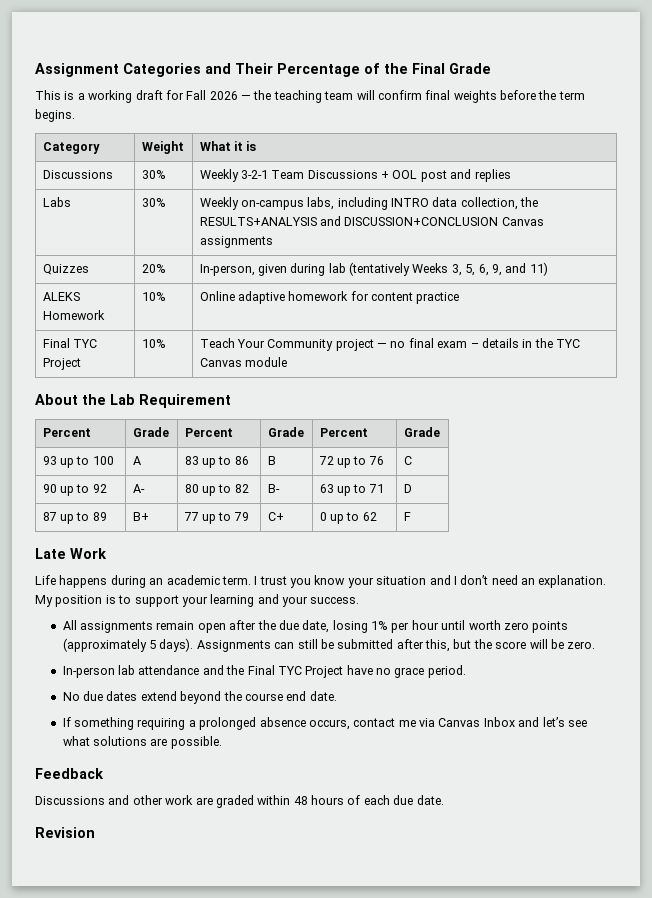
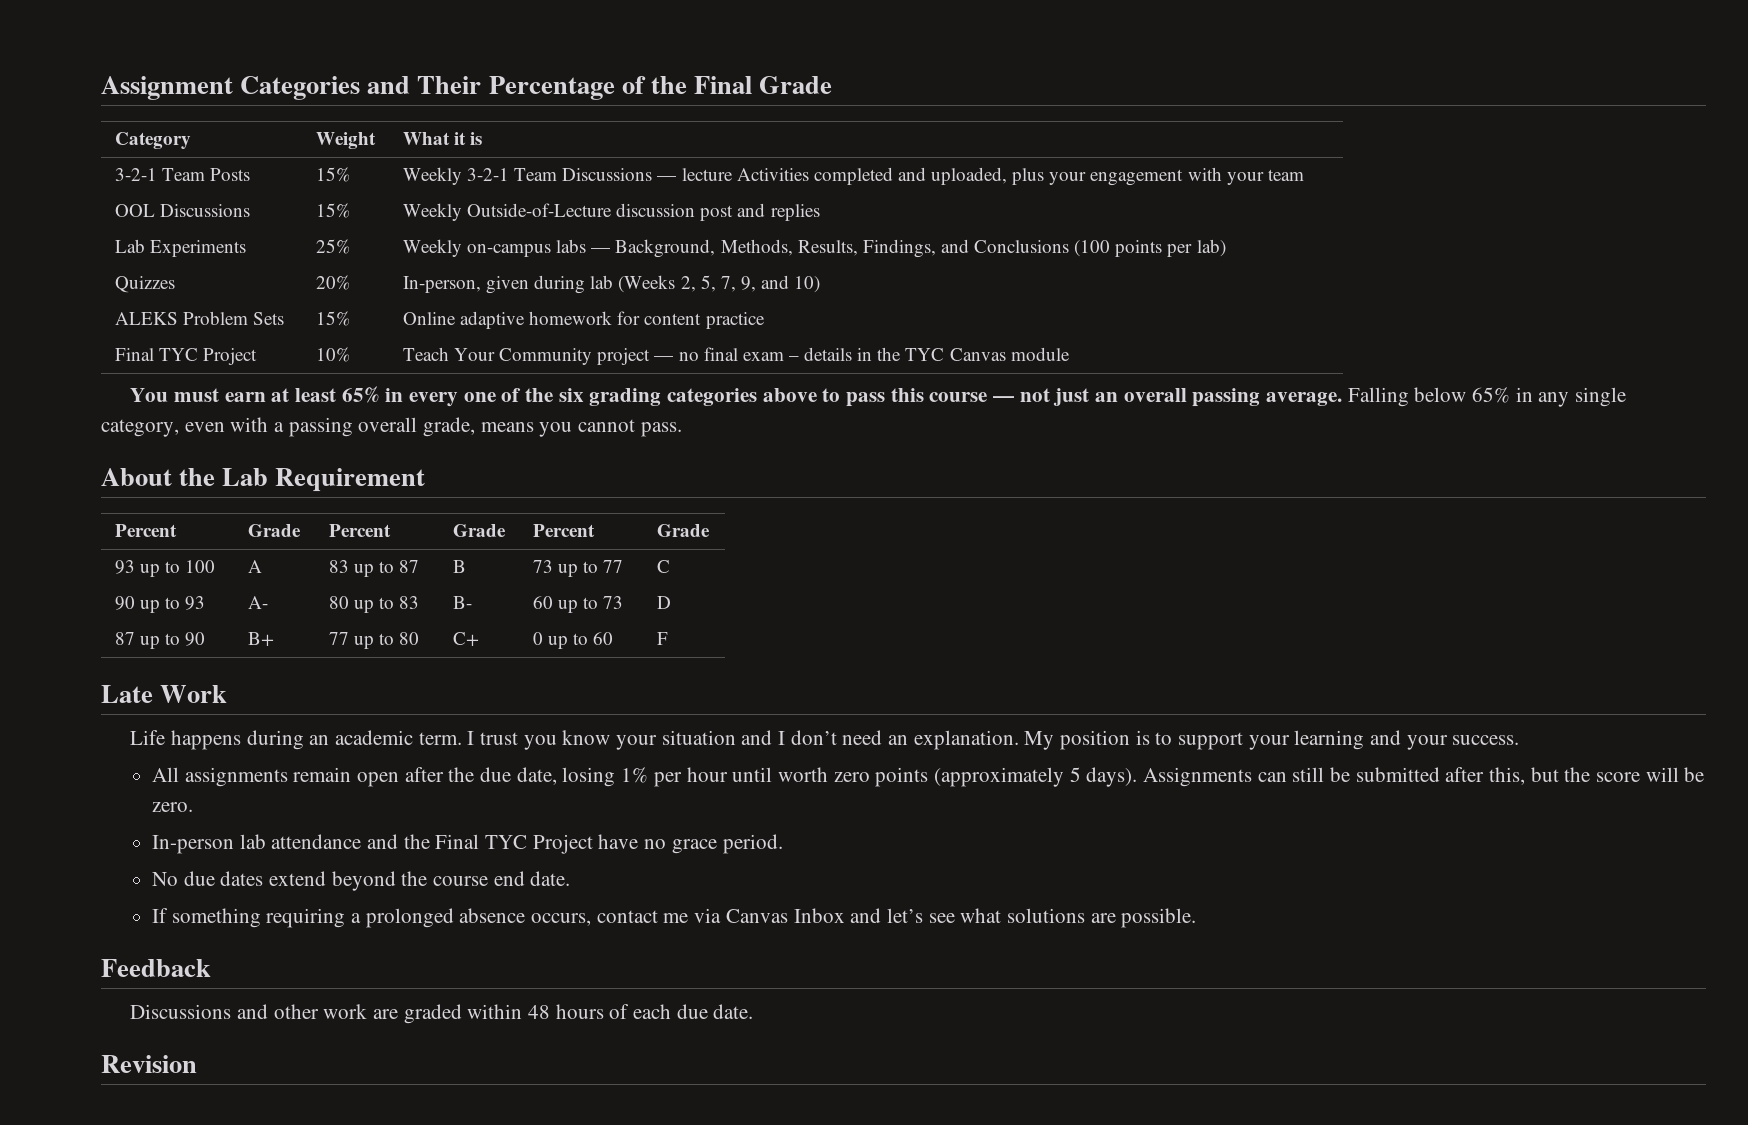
- This is a working draft for Fall 2026 — the teaching team will confirm final weights before the term begins.
- Discussions | 30% | Weekly 3-2-1 Team Discussions + OOL post and replies
+ 3-2-1 Team Posts | 15% | Weekly 3-2-1 Team Discussions — lecture Activities completed and uploaded, plus your engagement with your team
+ OOL Discussions | 15% | Weekly Outside-of-Lecture discussion post and replies
- Labs | 30% | Weekly on-campus labs, including INTRO data collection, the RESULTS+ANALYSIS and DISCUSSION+CONCLUSION Canvas assignments
+ Lab Experiments | 25% | Weekly on-campus labs — Background, Methods, Results, Findings, and Conclusions (100 points per lab)
- Quizzes | 20% | In-person, given during lab (tentatively Weeks 3, 5, 6, 9, and 11)
+ Quizzes | 20% | In-person, given during lab (Weeks 2, 5, 7, 9, and 10)
- ALEKS Homework | 10% | Online adaptive homework for content practice
+ ALEKS Problem Sets | 15% | Online adaptive homework for content practice
+ You must earn at least 65% in every one of the six grading categories above to pass this course — not just an overall passing average. Falling below 65% in any single category, even with a passing overall grade, means you cannot pass.
- 93 up to 100 | A | 83 up to 86 | B | 72 up to 76 | C
+ 93 up to 100 | A | 83 up to 87 | B | 73 up to 77 | C
- 90 up to 92 | A- | 80 up to 82 | B- | 63 up to 71 | D
+ 90 up to 93 | A- | 80 up to 83 | B- | 60 up to 73 | D
- 87 up to 89 | B+ | 77 up to 79 | C+ | 0 up to 62 | F
+ 87 up to 90 | B+ | 77 up to 80 | C+ | 0 up to 60 | F

